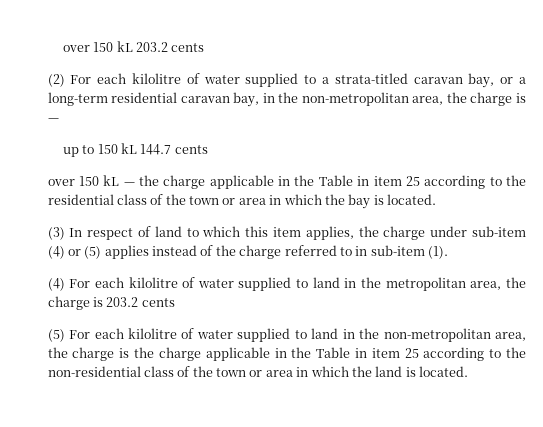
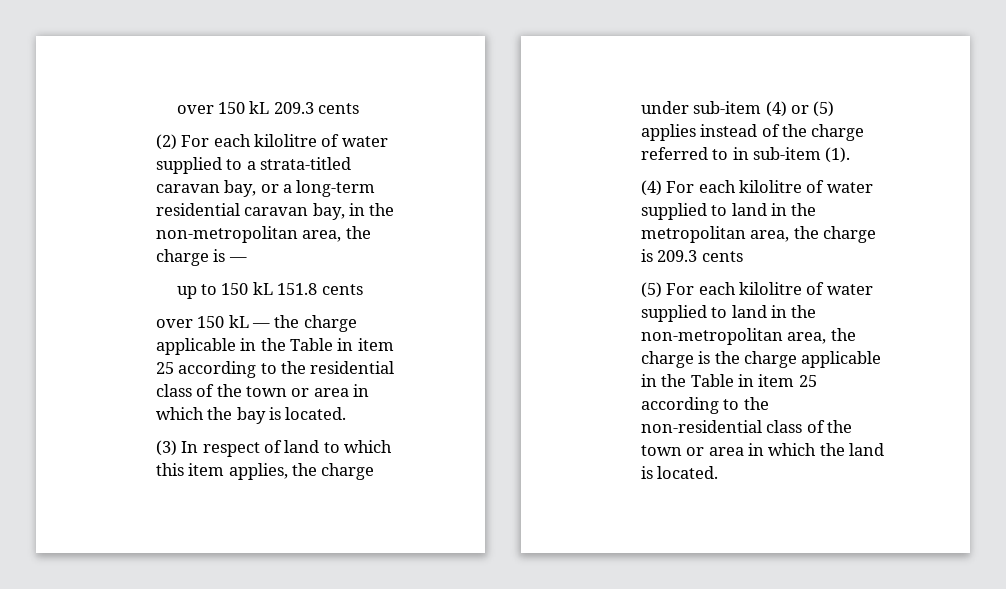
- over 150 kL 203.2 cents
+ over 150 kL 209.3 cents
- up to 150 kL 144.7 cents
+ up to 150 kL 151.8 cents
- (4) For each kilolitre of water supplied to land in the metropolitan area, the charge is 203.2 cents
+ (4) For each kilolitre of water supplied to land in the metropolitan area, the charge is 209.3 cents

